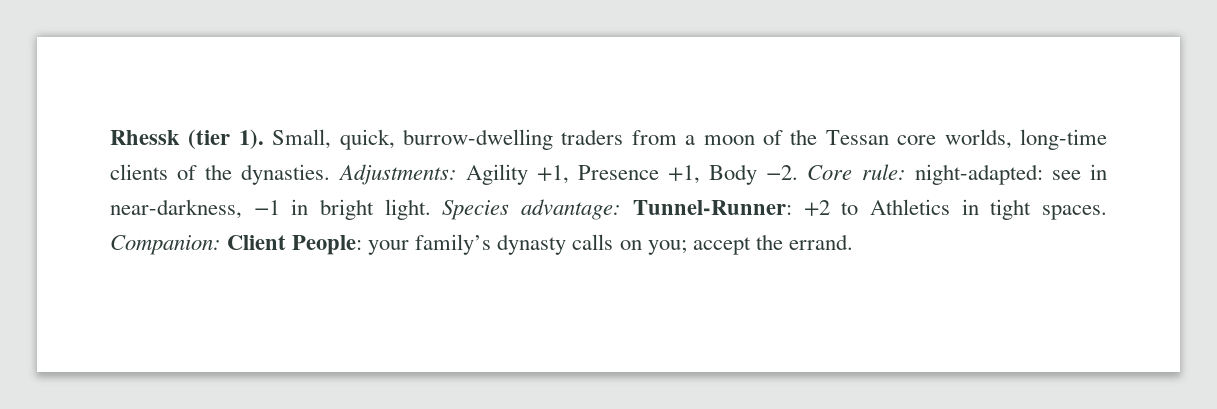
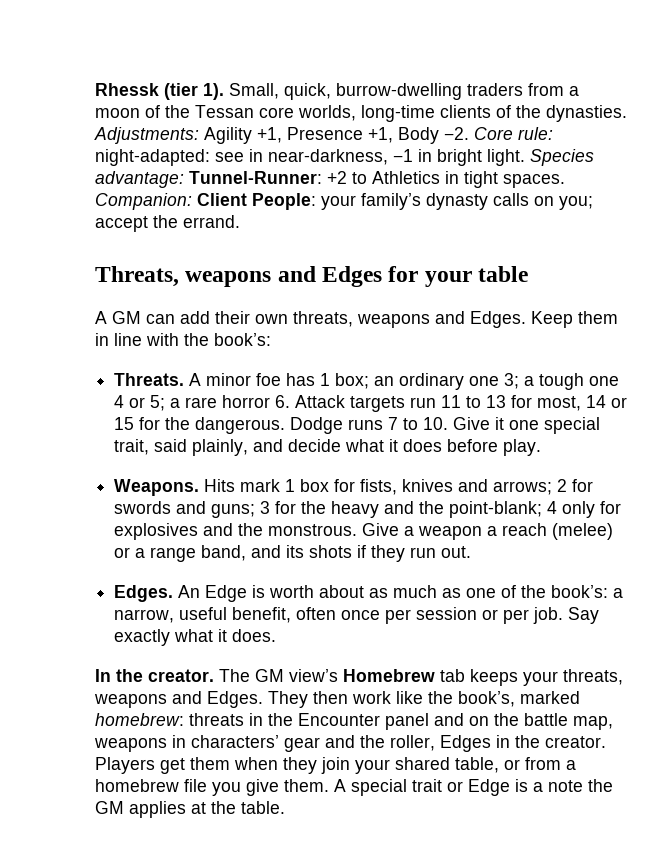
+ Threats, weapons and Edges for your table
+ A GM can add their own threats, weapons and Edges. Keep them in line with the book’s:
+ Threats. A minor foe has 1 box; an ordinary one 3; a tough one 4 or 5; a rare horror 6. Attack targets run 11 to 13 for most, 14 or 15 for the dangerous. Dodge runs 7 to 10. Give it one special trait, said plainly, and decide what it does before play.
+ Weapons. Hits mark 1 box for fists, knives and arrows; 2 for swords and guns; 3 for the heavy and the point-blank; 4 only for explosives and the monstrous. Give a weapon a reach (melee) or a range band, and its shots if they run out.
+ Edges. An Edge is worth about as much as one of the book’s: a narrow, useful benefit, often once per session or per job. Say exactly what it does.
+ In the creator. The GM view’s Homebrew tab keeps your threats, weapons and Edges. They then work like the book’s, marked homebrew: threats in the Encounter panel and on the battle map, weapons in characters’ gear and the roller, Edges in the creator. Players get them when they join your shared table, or from a homebrew file you give them. A special trait or Edge is a note the GM applies at the table.

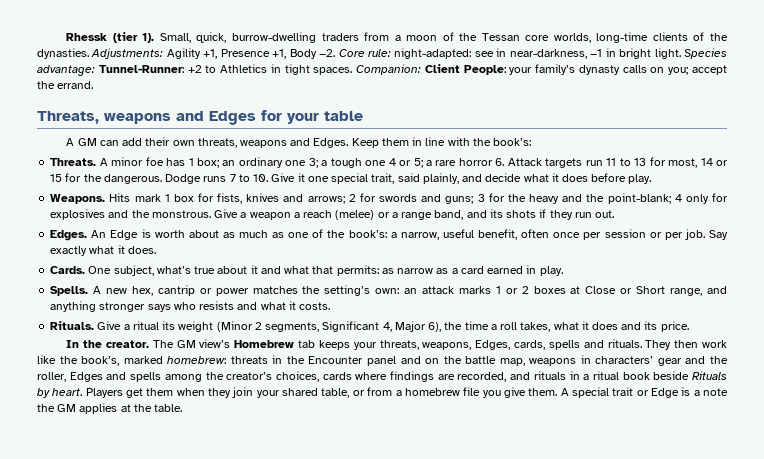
+ Cards. One subject, what’s true about it and what that permits: as narrow as a card earned in play.
+ Spells. A new hex, cantrip or power matches the setting’s own: an attack marks 1 or 2 boxes at Close or Short range, and anything stronger says who resists and what it costs.
+ Rituals. Give a ritual its weight (Minor 2 segments, Significant 4, Major 6), the time a roll takes, what it does and its price.
- The GM view’s Homebrew tab keeps your threats, weapons and Edges.
+ The GM view’s Homebrew tab keeps your threats, weapons, Edges, cards, spells and rituals.
- They then work like the book’s, marked homebrew: threats in the Encounter panel and on the battle map, weapons in characters’ gear and the roller, Edges in the creator.
+ They then work like the book’s, marked homebrew: threats in the Encounter panel and on the battle map, weapons in characters’ gear and the roller, Edges and spells among the creator’s choices, cards where findings are recorded, and rituals in a ritual book beside Rituals by heart.

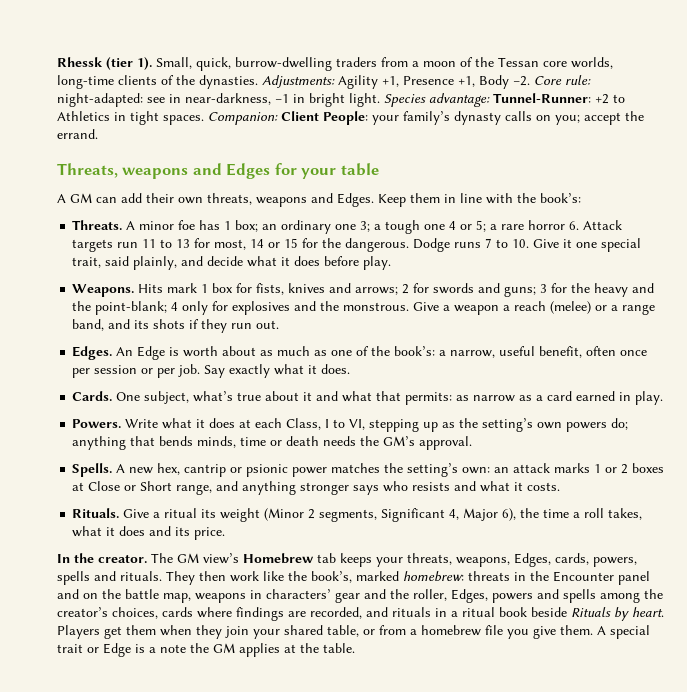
+ Powers. Write what it does at each Class, I to VI, stepping up as the setting’s own powers do; anything that bends minds, time or death needs the GM’s approval.
- A new hex, cantrip or power matches the setting’s own: an attack marks 1 or 2 boxes at Close or Short range, and anything stronger says who resists and what it costs.
+ A new hex, cantrip or psionic power matches the setting’s own: an attack marks 1 or 2 boxes at Close or Short range, and anything stronger says who resists and what it costs.
- The GM view’s Homebrew tab keeps your threats, weapons, Edges, cards, spells and rituals.
+ The GM view’s Homebrew tab keeps your threats, weapons, Edges, cards, powers, spells and rituals.
- They then work like the book’s, marked homebrew: threats in the Encounter panel and on the battle map, weapons in characters’ gear and the roller, Edges and spells among the creator’s choices, cards where findings are recorded, and rituals in a ritual book beside Rituals by heart.
+ They then work like the book’s, marked homebrew: threats in the Encounter panel and on the battle map, weapons in characters’ gear and the roller, Edges, powers and spells among the creator’s choices, cards where findings are recorded, and rituals in a ritual book beside Rituals by heart.

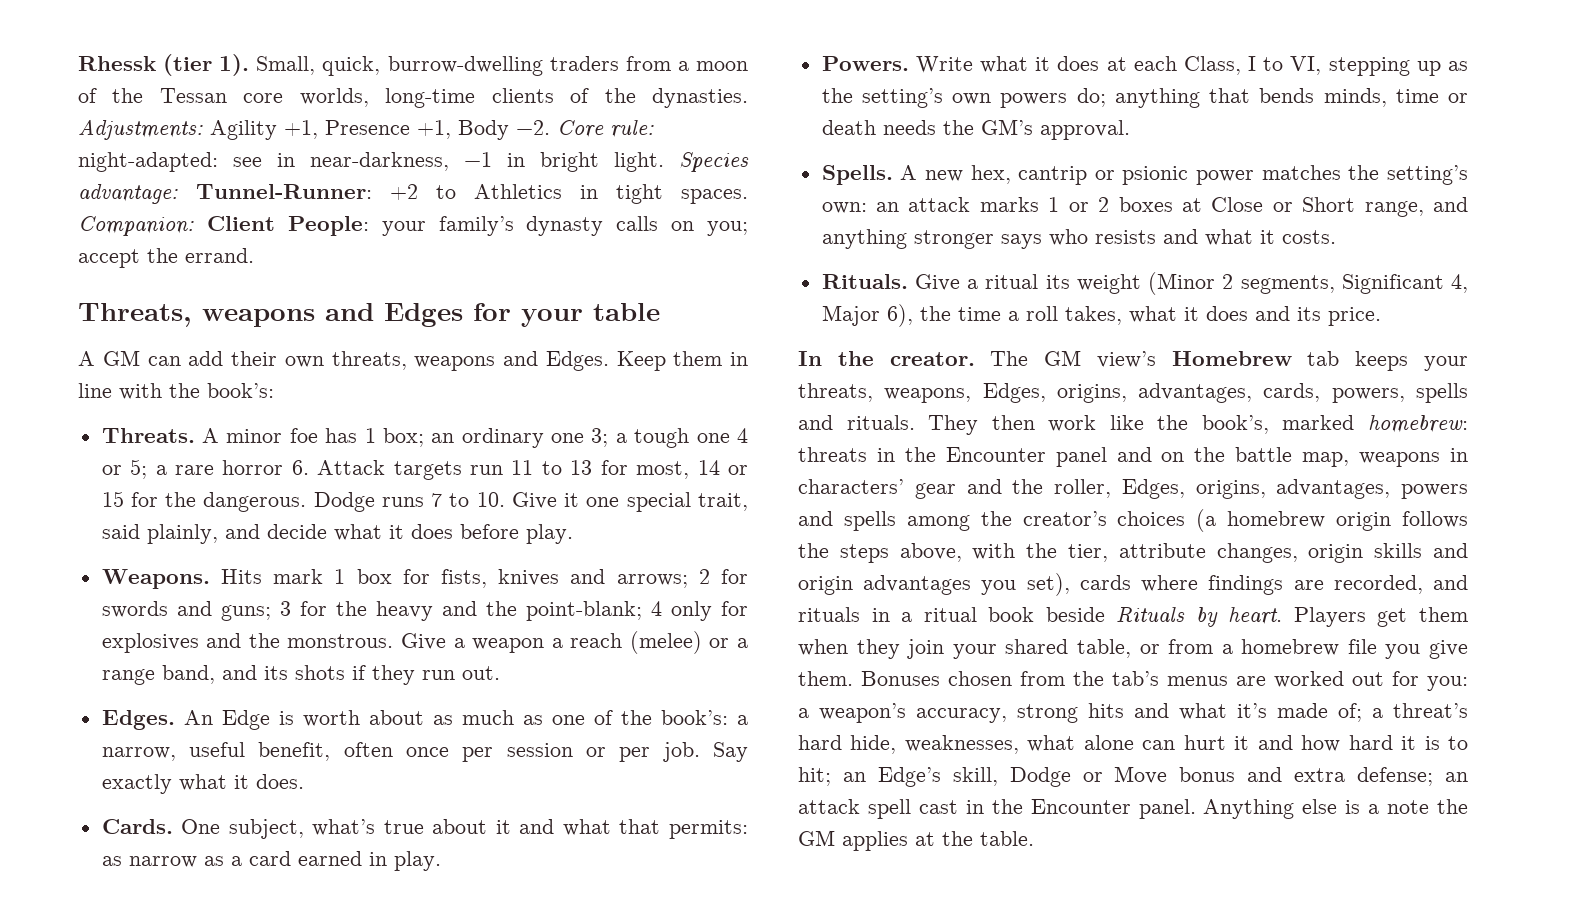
- The GM view’s Homebrew tab keeps your threats, weapons, Edges, cards, powers, spells and rituals.
+ The GM view’s Homebrew tab keeps your threats, weapons, Edges, origins, advantages, cards, powers, spells and rituals.
- They then work like the book’s, marked homebrew: threats in the Encounter panel and on the battle map, weapons in characters’ gear and the roller, Edges, powers and spells among the creator’s choices, cards where findings are recorded, and rituals in a ritual book beside Rituals by heart.
+ They then work like the book’s, marked homebrew: threats in the Encounter panel and on the battle map, weapons in characters’ gear and the roller, Edges, origins, advantages, powers and spells among the creator’s choices (a homebrew origin follows the steps above, with the tier, attribute changes, origin skills and origin advantages you set), cards where findings are recorded, and rituals in a ritual book beside Rituals by heart.
- A special trait or Edge is a note the GM applies at the table.
+ Bonuses chosen from the tab’s menus are worked out for you: a weapon’s accuracy, strong hits and what it’s made of; a threat’s hard hide, weaknesses, what alone can hurt it and how hard it is to hit; an Edge’s skill, Dodge or Move bonus and extra defense; an attack spell cast in the Encounter panel. Anything else is a note the GM applies at the table.

